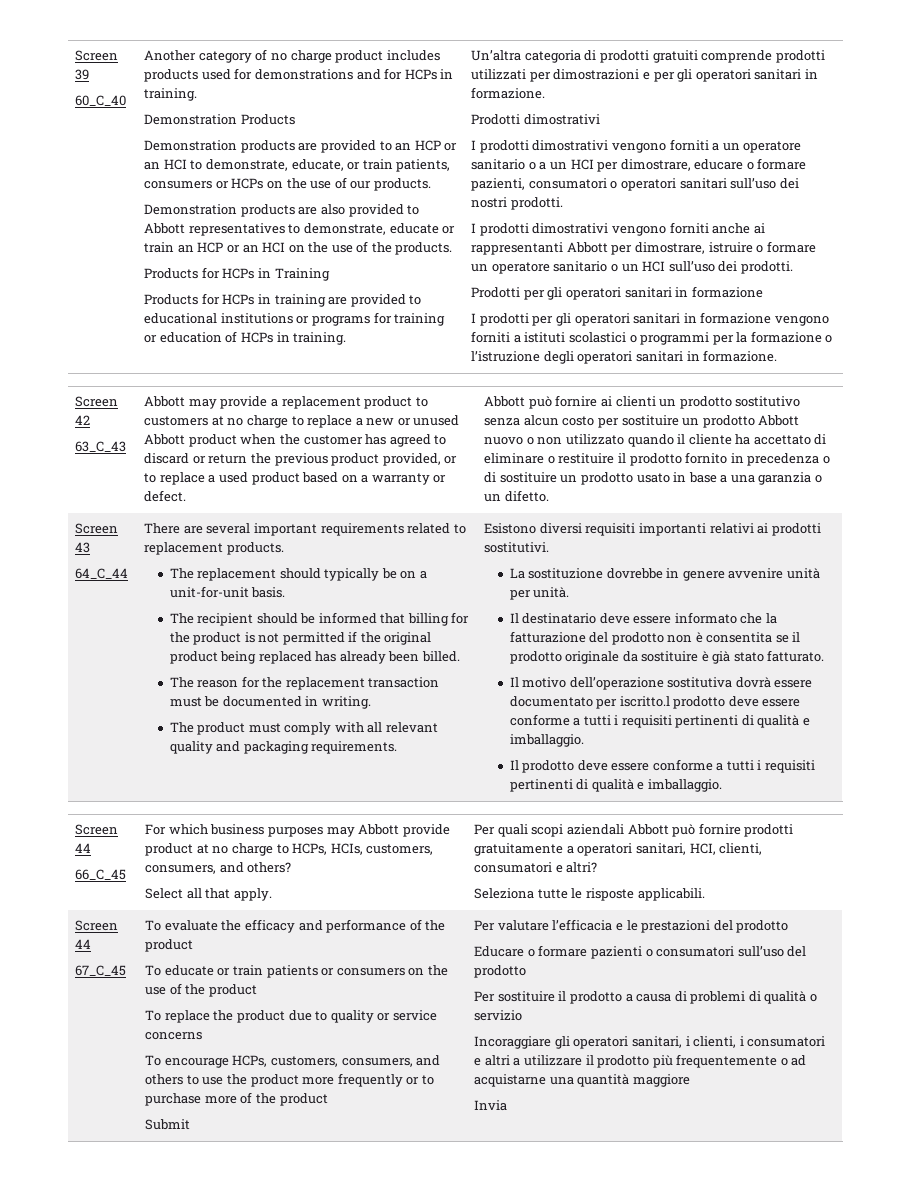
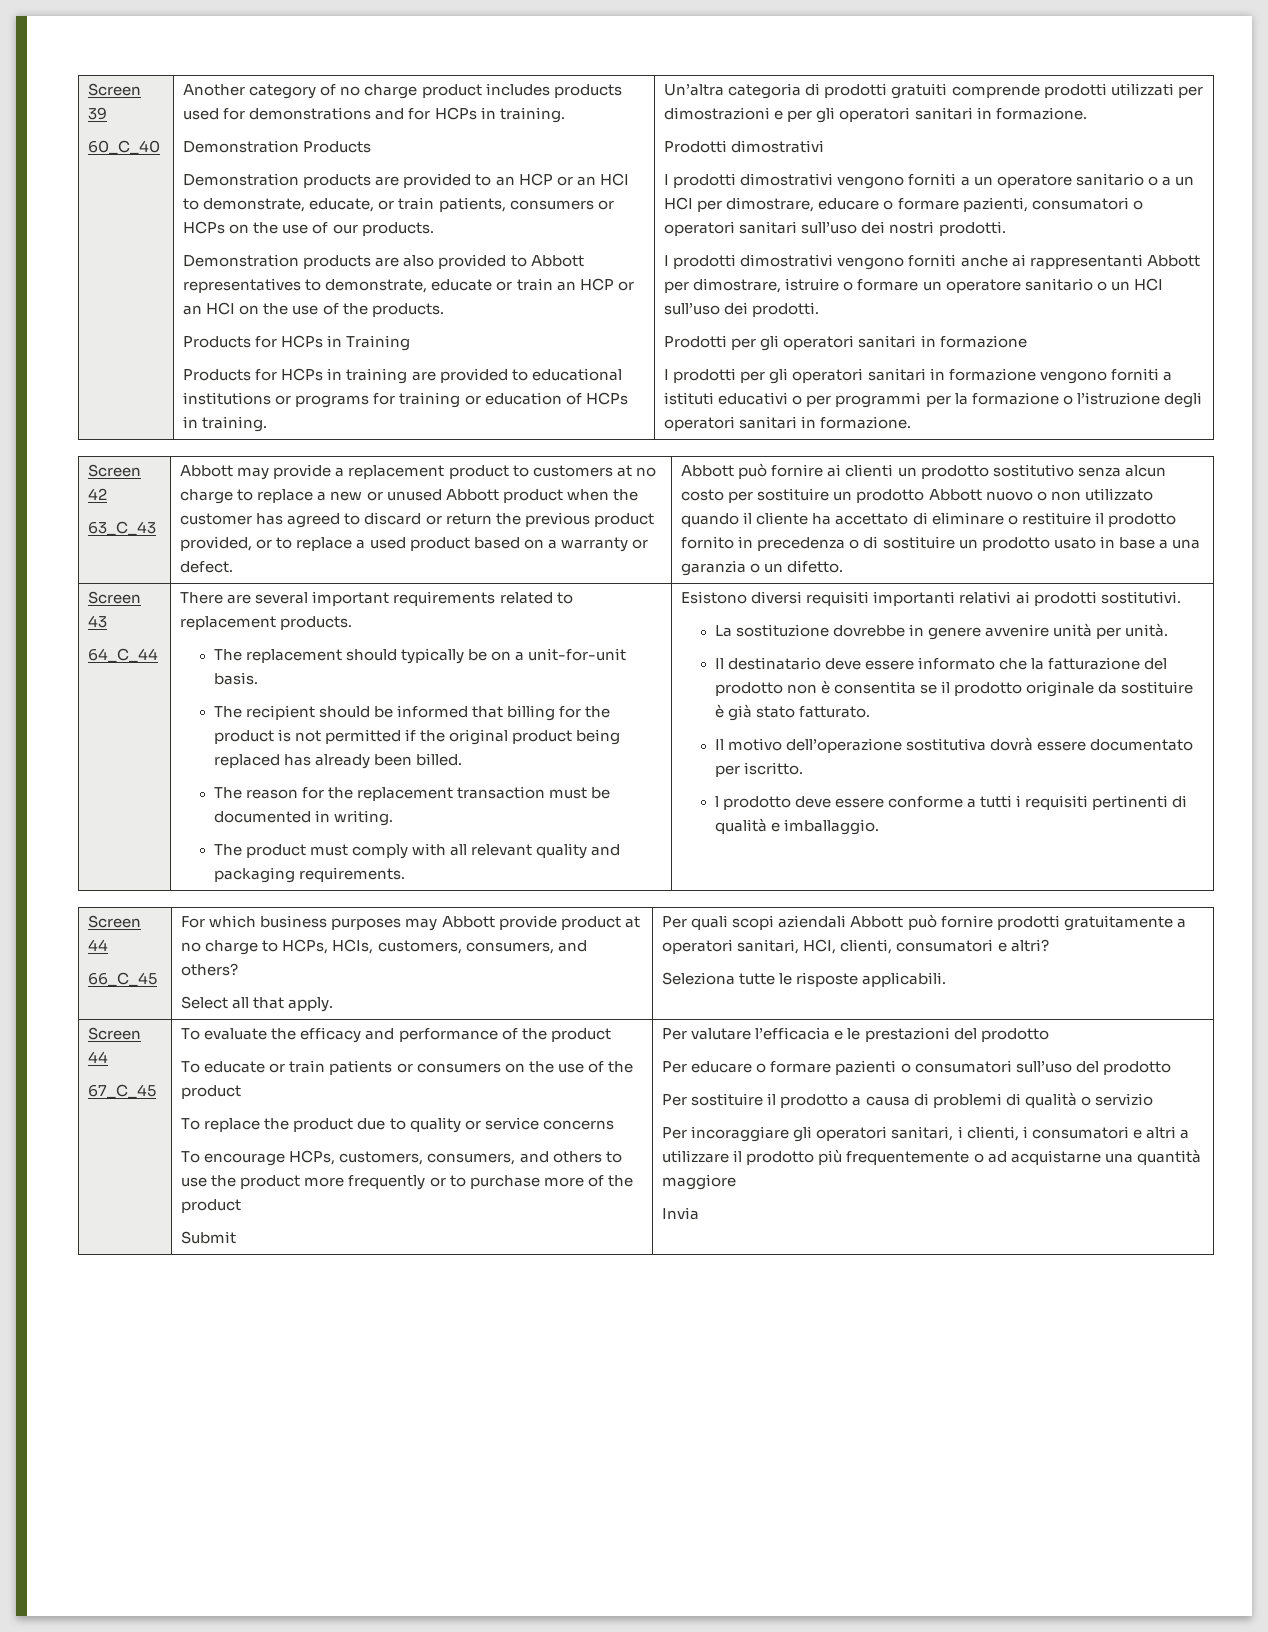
- I prodotti per gli operatori sanitari in formazione vengono forniti a istituti scolastici o programmi per la formazione o l’istruzione degli operatori sanitari in formazione.
+ I prodotti per gli operatori sanitari in formazione vengono forniti a istituti educativi o per programmi per la formazione o l’istruzione degli operatori sanitari in formazione.
- Il motivo dell’operazione sostitutiva dovrà essere documentato per iscritto.l prodotto deve essere conforme a tutti i requisiti pertinenti di qualità e imballaggio.
- Il prodotto deve essere conforme a tutti i requisiti pertinenti di qualità e imballaggio.
+ Il motivo dell’operazione sostitutiva dovrà essere documentato per iscritto.
+ l prodotto deve essere conforme a tutti i requisiti pertinenti di qualità e imballaggio.
- Educare o formare pazienti o consumatori sull’uso del prodotto
+ Per educare o formare pazienti o consumatori sull’uso del prodotto
- Incoraggiare gli operatori sanitari, i clienti, i consumatori e altri a utilizzare il prodotto più frequentemente o ad acquistarne una quantità maggiore
+ Per incoraggiare gli operatori sanitari, i clienti, i consumatori e altri a utilizzare il prodotto più frequentemente o ad acquistarne una quantità maggiore

